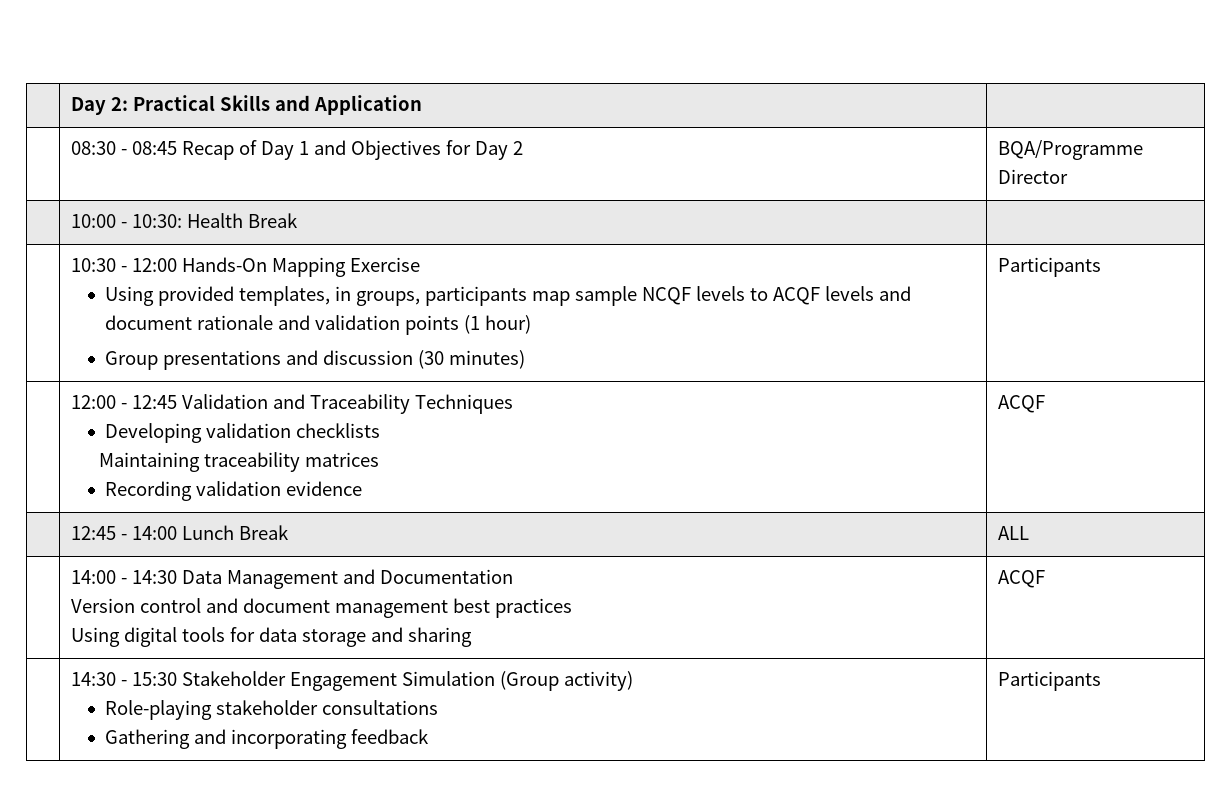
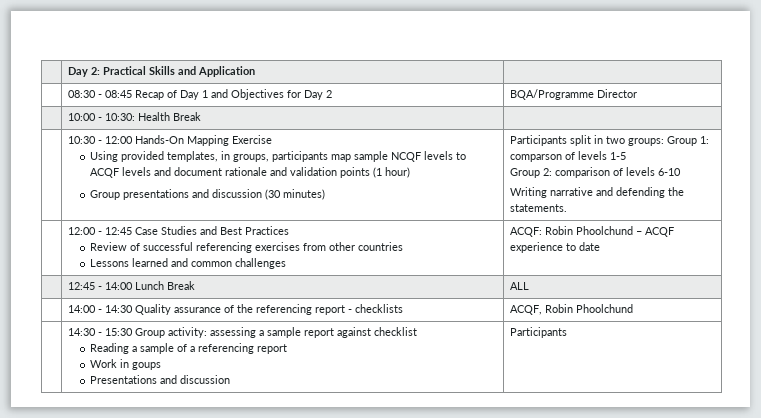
- Group presentations and discussion (30 minutes) | Participants
- | 12:00 - 12:45 Validation and Traceability Techniques
- Developing validation checklists
- Maintaining traceability matrices
- Recording validation evidence | ACQF
+ Group presentations and discussion (30 minutes) | Participants split in two groups: Group 1: comparson of levels 1-5
+ Group 2: comparison of levels 6-10
+ Writing narrative and defending the statements.
+ | 12:00 - 12:45 Case Studies and Best Practices
+ Review of successful referencing exercises from other countries
+ Lessons learned and common challenges | ACQF: Robin Phoolchund – ACQF experience to date
- | 14:00 - 14:30 Data Management and Documentation
- Version control and document management best practices
- Using digital tools for data storage and sharing | ACQF
- | 14:30 - 15:30 Stakeholder Engagement Simulation (Group activity)
- Role-playing stakeholder consultations
- Gathering and incorporating feedback | Participants
+ | 14:00 - 14:30 Quality assurance of the referencing report - checklists | ACQF, Robin Phoolchund
+ | 14:30 - 15:30 Group activity: assessing a sample report against checklist
+ Reading a sample of a referencing report
+ Work in goups
+ Presentations and discussion | Participants

